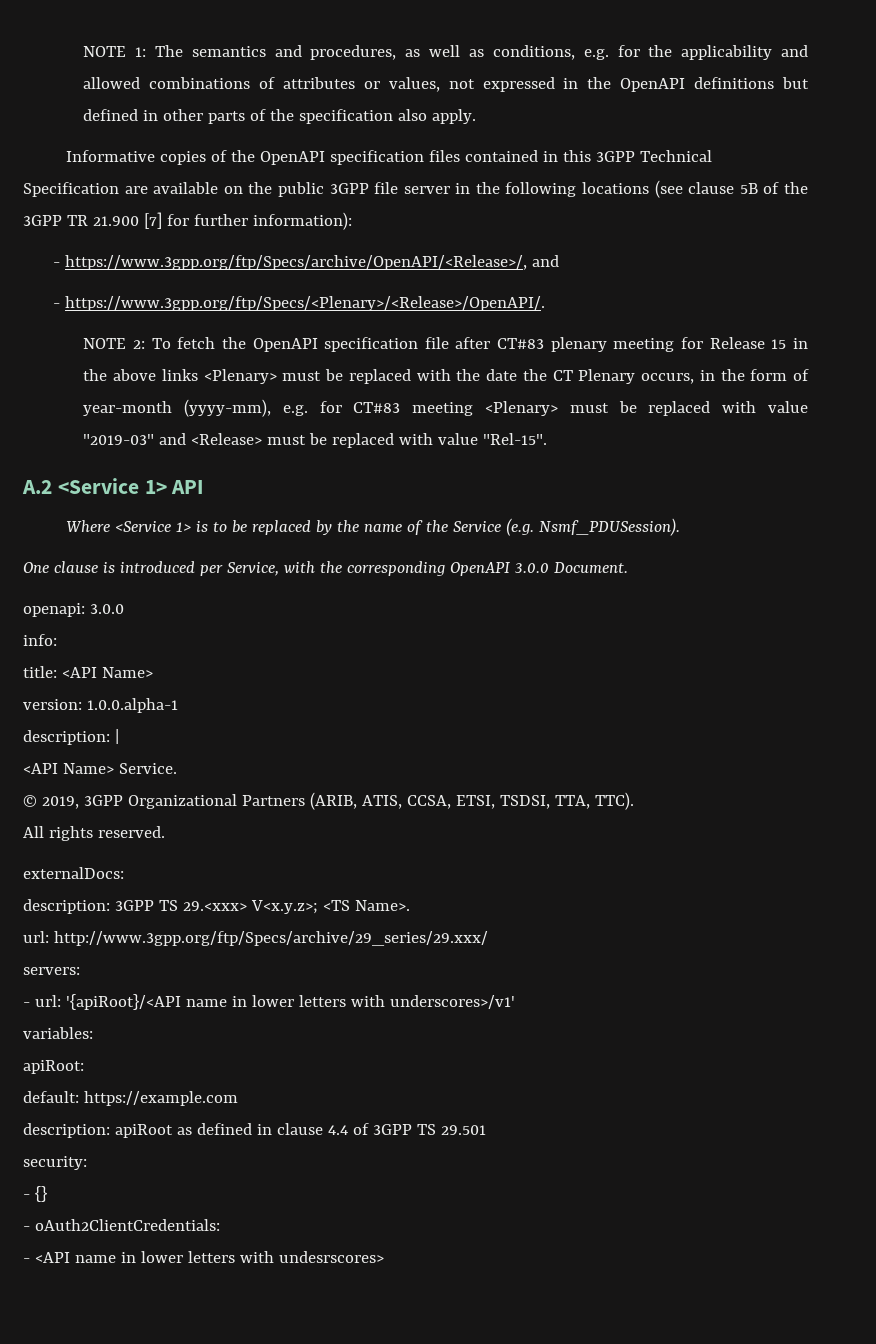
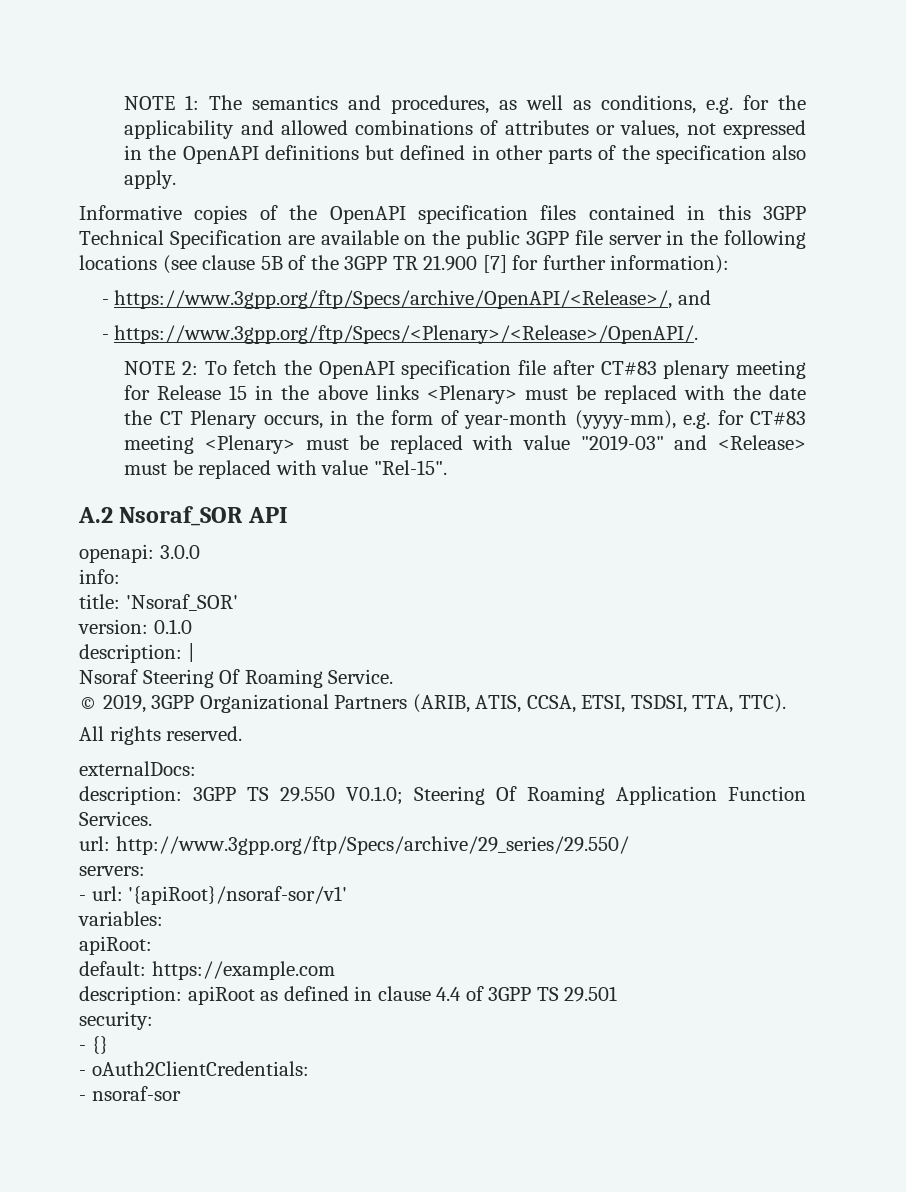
- A.2 <Service 1> API
+ A.2 Nsoraf_SOR API
- Where <Service 1> is to be replaced by the name of the Service (e.g. Nsmf_PDUSession).
- One clause is introduced per Service, with the corresponding OpenAPI 3.0.0 Document.
- title: <API Name>
+ title: 'Nsoraf_SOR'
- version: 1.0.0.alpha-1
+ version: 0.1.0
- <API Name> Service.
+ Nsoraf Steering Of Roaming Service.
- description: 3GPP TS 29.<xxx> V<x.y.z>; <TS Name>.
- url: http://www.3gpp.org/ftp/Specs/archive/29_series/29.xxx/
+ description: 3GPP TS 29.550 V0.1.0; Steering Of Roaming Application Function Services.
+ url: http://www.3gpp.org/ftp/Specs/archive/29_series/29.550/
- - url: '{apiRoot}/<API name in lower letters with underscores>/v1'
+ - url: '{apiRoot}/nsoraf-sor/v1'
- - <API name in lower letters with undesrscores>
+ - nsoraf-sor

